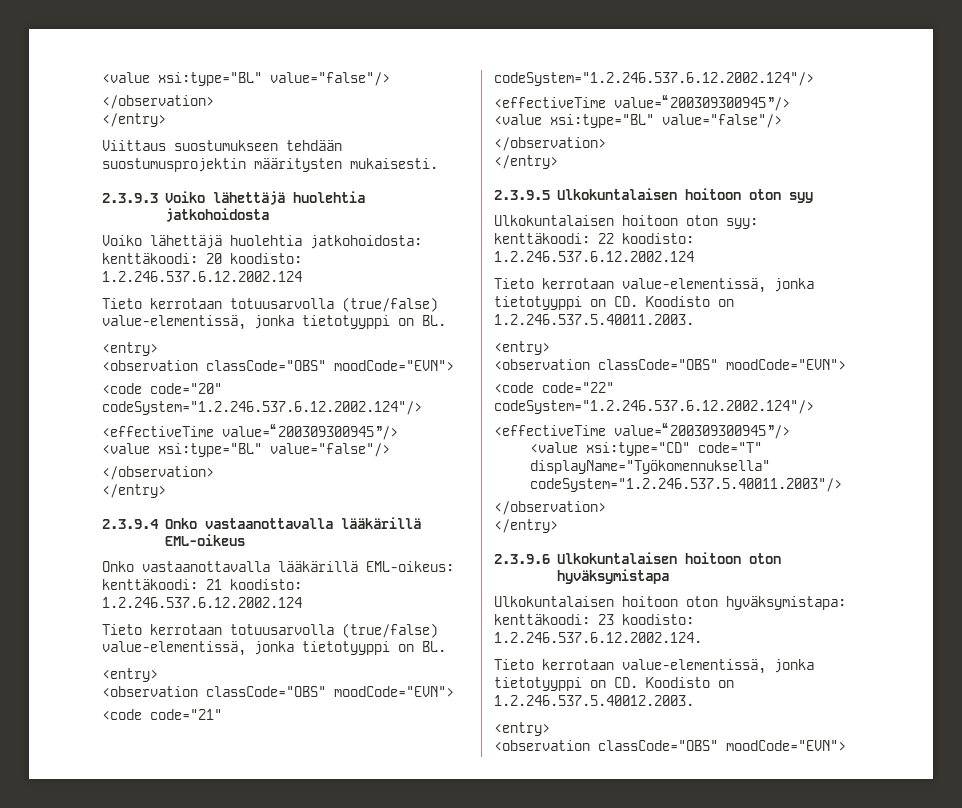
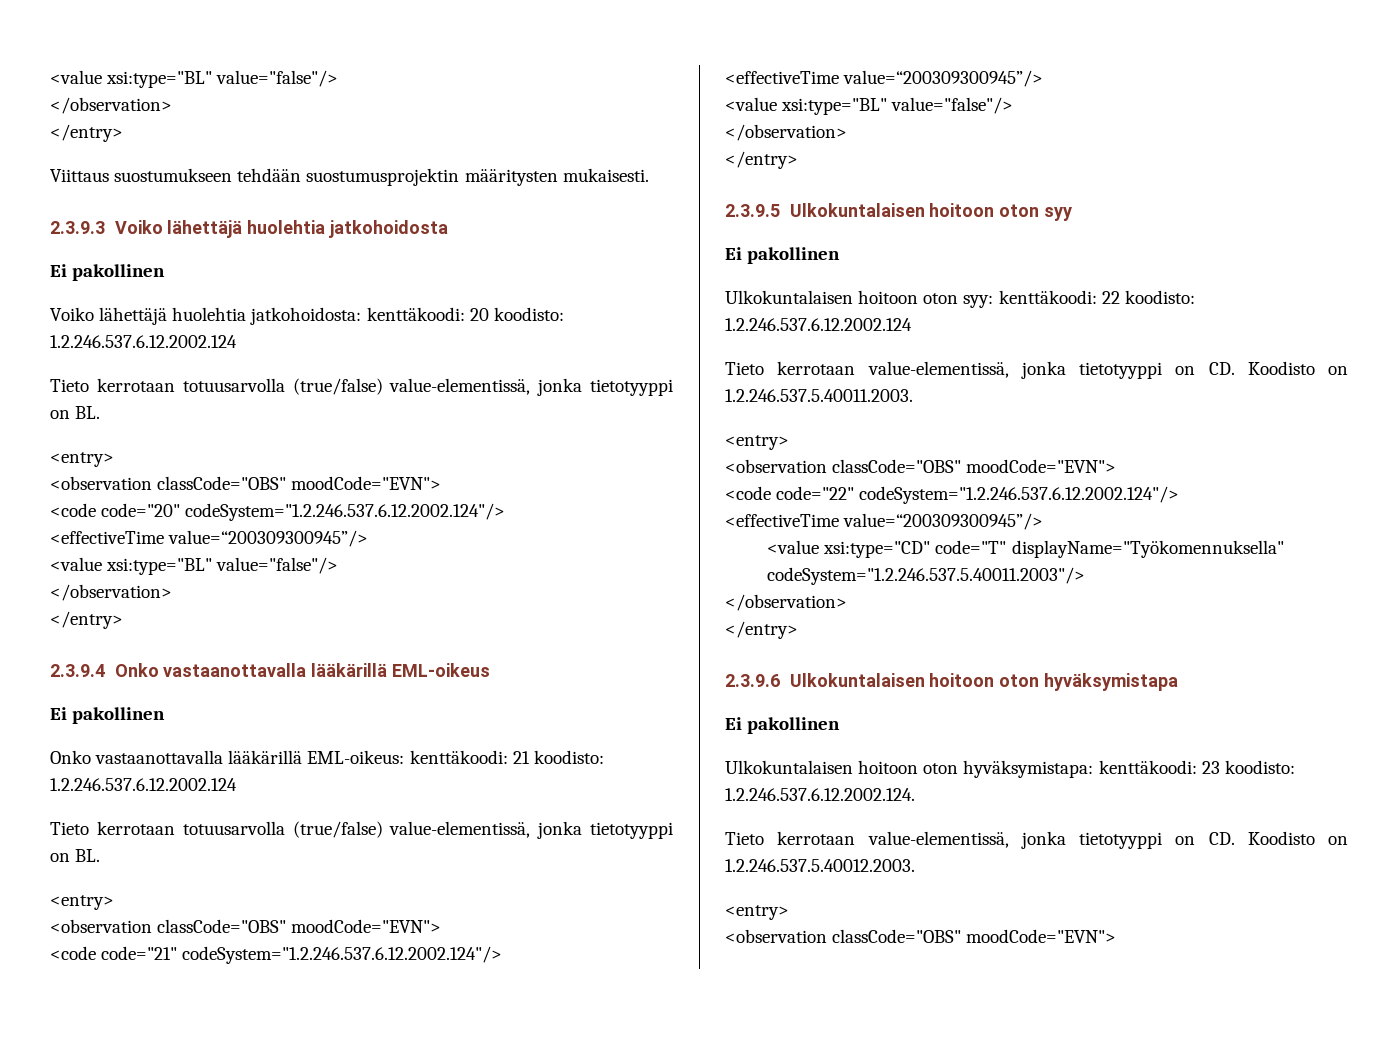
  2.3.9.3 Voiko lähettäjä huolehtia jatkohoidosta
+ Ei pakollinen
  2.3.9.4 Onko vastaanottavalla lääkärillä EML-oikeus
+ Ei pakollinen
  2.3.9.5 Ulkokuntalaisen hoitoon oton syy
+ Ei pakollinen
  2.3.9.6 Ulkokuntalaisen hoitoon oton hyväksymistapa
+ Ei pakollinen

